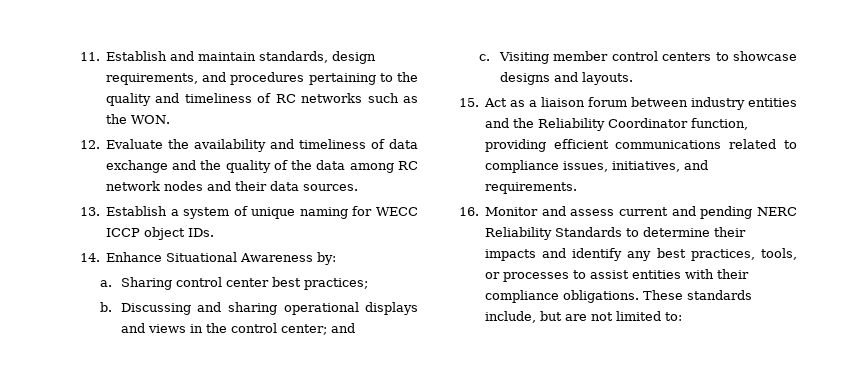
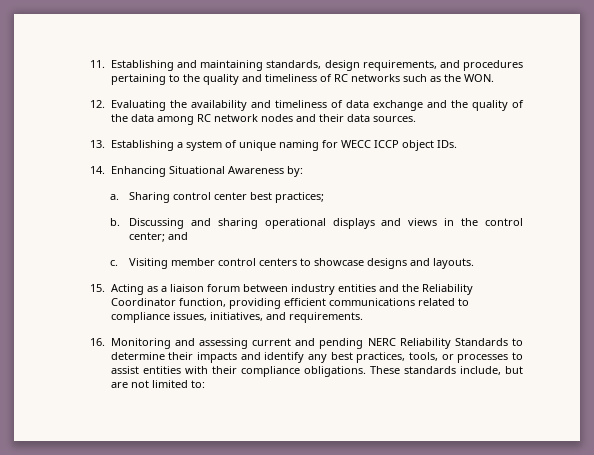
- 11. Establish and maintain standards, design requirements, and procedures pertaining to the quality and timeliness of RC networks such as the WON.
+ 11. Establishing and maintaining standards, design requirements, and procedures pertaining to the quality and timeliness of RC networks such as the WON.
- 12. Evaluate the availability and timeliness of data exchange and the quality of the data among RC network nodes and their data sources.
+ 12. Evaluating the availability and timeliness of data exchange and the quality of the data among RC network nodes and their data sources.
- 13. Establish a system of unique naming for WECC ICCP object IDs.
+ 13. Establishing a system of unique naming for WECC ICCP object IDs.
- 14. Enhance Situational Awareness by:
+ 14. Enhancing Situational Awareness by:
- 15. Act as a liaison forum between industry entities and the Reliability Coordinator function, providing efficient communications related to compliance issues, initiatives, and requirements.
+ 15. Acting as a liaison forum between industry entities and the Reliability Coordinator function, providing efficient communications related to compliance issues, initiatives, and requirements.
- 16. Monitor and assess current and pending NERC Reliability Standards to determine their impacts and identify any best practices, tools, or processes to assist entities with their compliance obligations.
+ 16. Monitoring and assessing current and pending NERC Reliability Standards to determine their impacts and identify any best practices, tools, or processes to assist entities with their compliance obligations.

